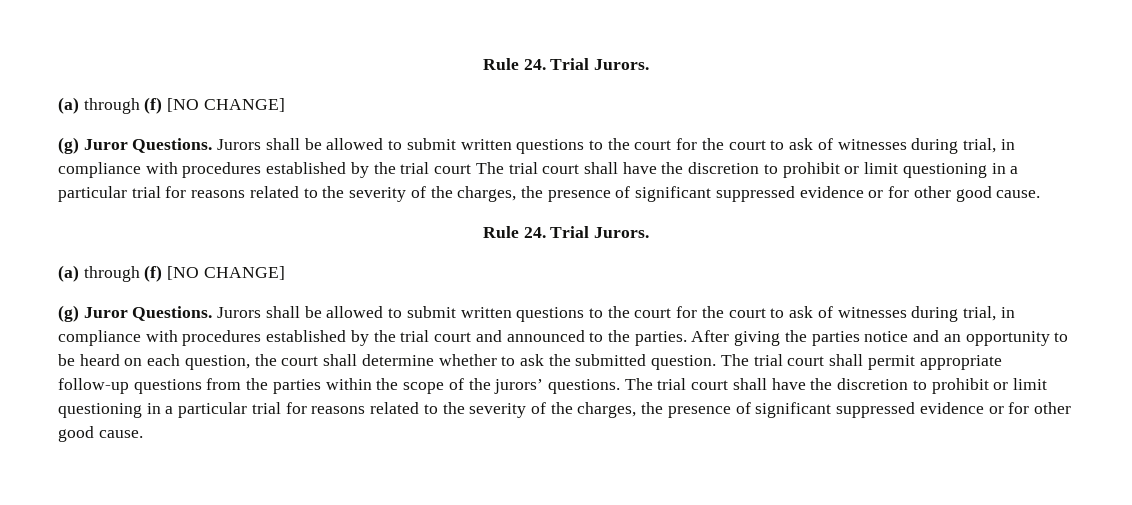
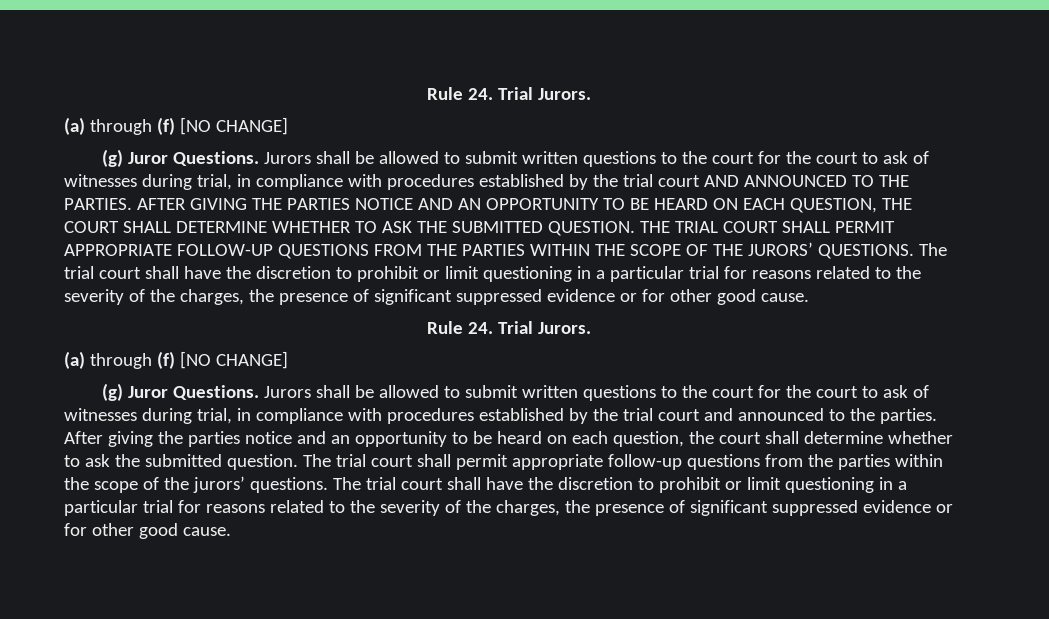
- Jurors shall be allowed to submit written questions to the court for the court to ask of witnesses during trial, in compliance with procedures established by the trial court The trial court shall have the discretion to prohibit or limit questioning in a particular trial for reasons related to the severity of the charges, the presence of significant suppressed evidence or for other good cause.
+ Jurors shall be allowed to submit written questions to the court for the court to ask of witnesses during trial, in compliance with procedures established by the trial court AND ANNOUNCED TO THE PARTIES. AFTER GIVING THE PARTIES NOTICE AND AN OPPORTUNITY TO BE HEARD ON EACH QUESTION, THE COURT SHALL DETERMINE WHETHER TO ASK THE SUBMITTED QUESTION. THE TRIAL COURT SHALL PERMIT APPROPRIATE FOLLOW-UP QUESTIONS FROM THE PARTIES WITHIN THE SCOPE OF THE JURORS’ QUESTIONS. The trial court shall have the discretion to prohibit or limit questioning in a particular trial for reasons related to the severity of the charges, the presence of significant suppressed evidence or for other good cause.

